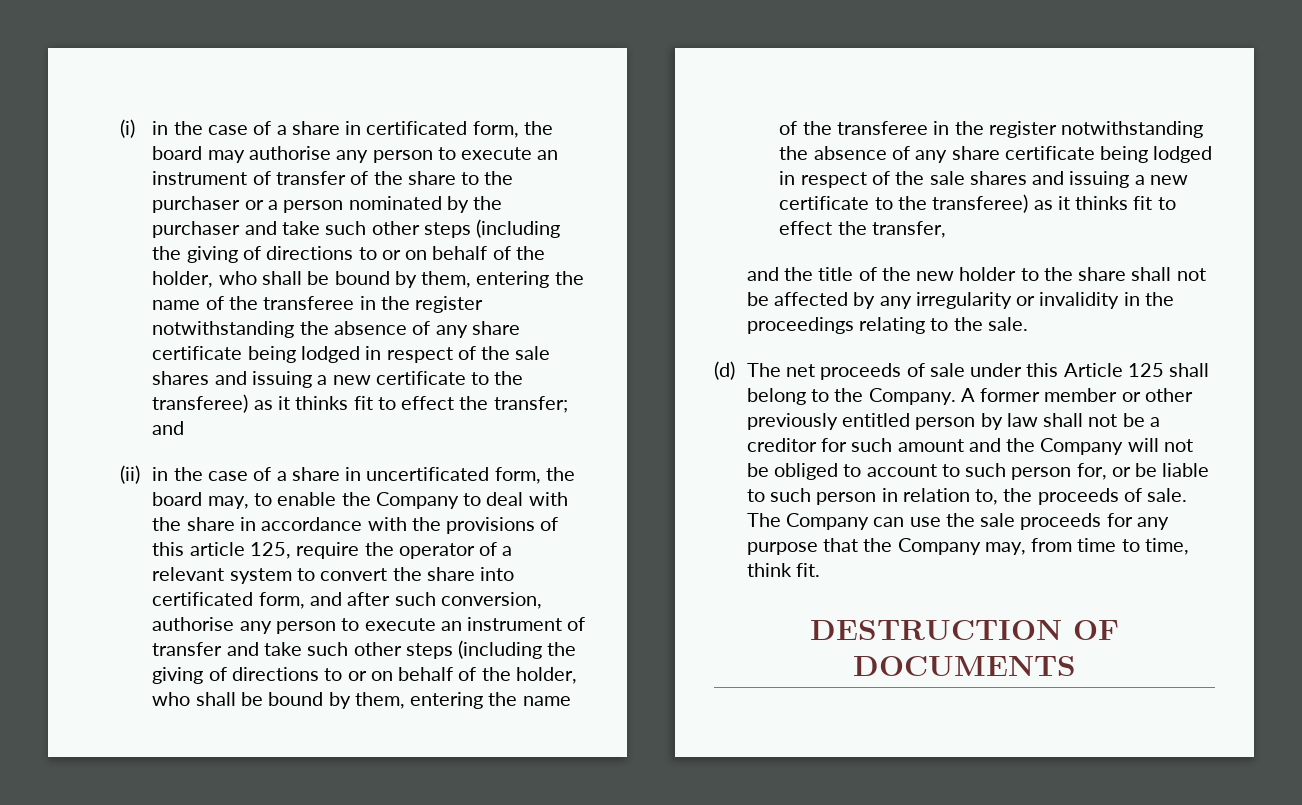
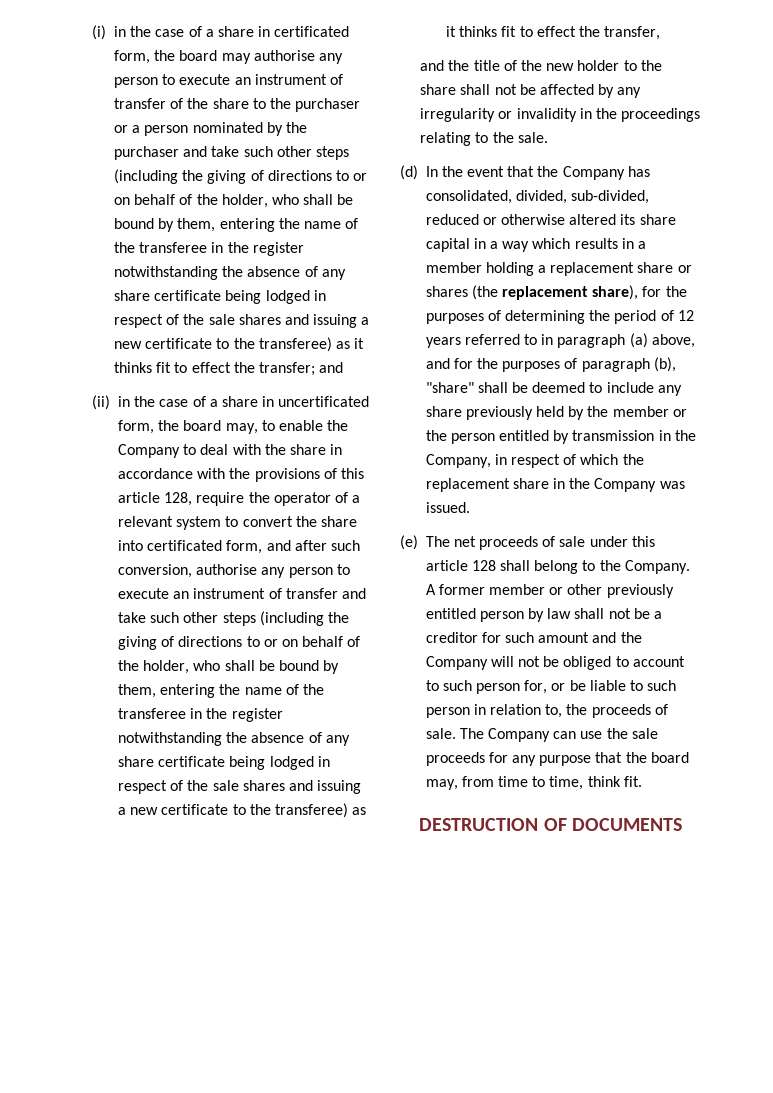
- (ii) in the case of a share in uncertificated form, the board may, to enable the Company to deal with the share in accordance with the provisions of this article 125, require the operator of a relevant system to convert the share into certificated form, and after such conversion, authorise any person to execute an instrument of transfer and take such other steps (including the giving of directions to or on behalf of the holder, who shall be bound by them, entering the name of the transferee in the register notwithstanding the absence of any share certificate being lodged in respect of the sale shares and issuing a new certificate to the transferee) as it thinks fit to effect the transfer,
+ (ii) in the case of a share in uncertificated form, the board may, to enable the Company to deal with the share in accordance with the provisions of this article 128, require the operator of a relevant system to convert the share into certificated form, and after such conversion, authorise any person to execute an instrument of transfer and take such other steps (including the giving of directions to or on behalf of the holder, who shall be bound by them, entering the name of the transferee in the register notwithstanding the absence of any share certificate being lodged in respect of the sale shares and issuing a new certificate to the transferee) as it thinks fit to effect the transfer,
- (d) The net proceeds of sale under this Article 125 shall belong to the Company.
+ (d) In the event that the Company has consolidated, divided, sub-divided, reduced or otherwise altered its share capital in a way which results in a member holding a replacement share or shares (the replacement share), for the purposes of determining the period of 12 years referred to in paragraph (a) above, and for the purposes of paragraph (b), "share" shall be deemed to include any share previously held by the member or the person entitled by transmission in the Company, in respect of which the replacement share in the Company was issued.
+ (e) The net proceeds of sale under this article 128 shall belong to the Company.
- The Company can use the sale proceeds for any purpose that the Company may, from time to time, think fit.
+ The Company can use the sale proceeds for any purpose that the board may, from time to time, think fit.

